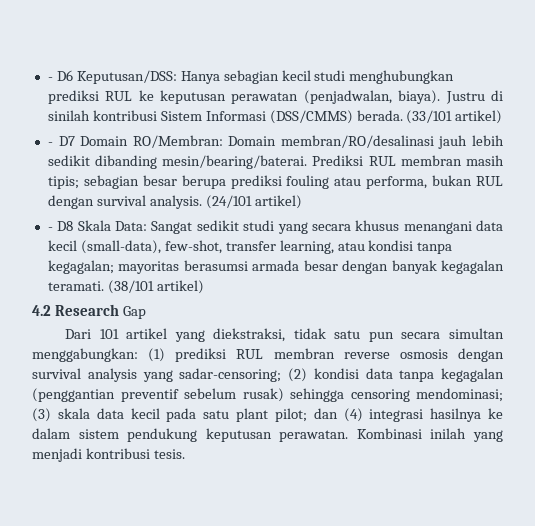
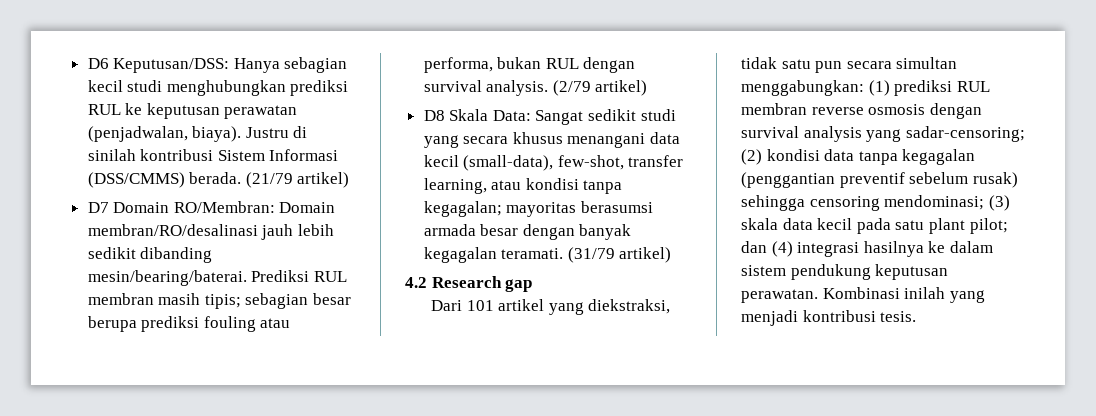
- - D6 Keputusan/DSS: Hanya sebagian kecil studi menghubungkan prediksi RUL ke keputusan perawatan (penjadwalan, biaya).
+ D6 Keputusan/DSS: Hanya sebagian kecil studi menghubungkan prediksi RUL ke keputusan perawatan (penjadwalan, biaya).
- (33/101 artikel)
- - D7 Domain RO/Membran: Domain membran/RO/desalinasi jauh lebih sedikit dibanding mesin/bearing/baterai.
+ (21/79 artikel)
+ D7 Domain RO/Membran: Domain membran/RO/desalinasi jauh lebih sedikit dibanding mesin/bearing/baterai.
- (24/101 artikel)
- - D8 Skala Data: Sangat sedikit studi yang secara khusus menangani data kecil (small-data), few-shot, transfer learning, atau kondisi tanpa kegagalan; mayoritas berasumsi armada besar dengan banyak kegagalan teramati.
+ (2/79 artikel)
+ D8 Skala Data: Sangat sedikit studi yang secara khusus menangani data kecil (small-data), few-shot, transfer learning, atau kondisi tanpa kegagalan; mayoritas berasumsi armada besar dengan banyak kegagalan teramati.
- (38/101 artikel)
+ (31/79 artikel)
- 4.2 Research Gap
+ 4.2 Research gap

